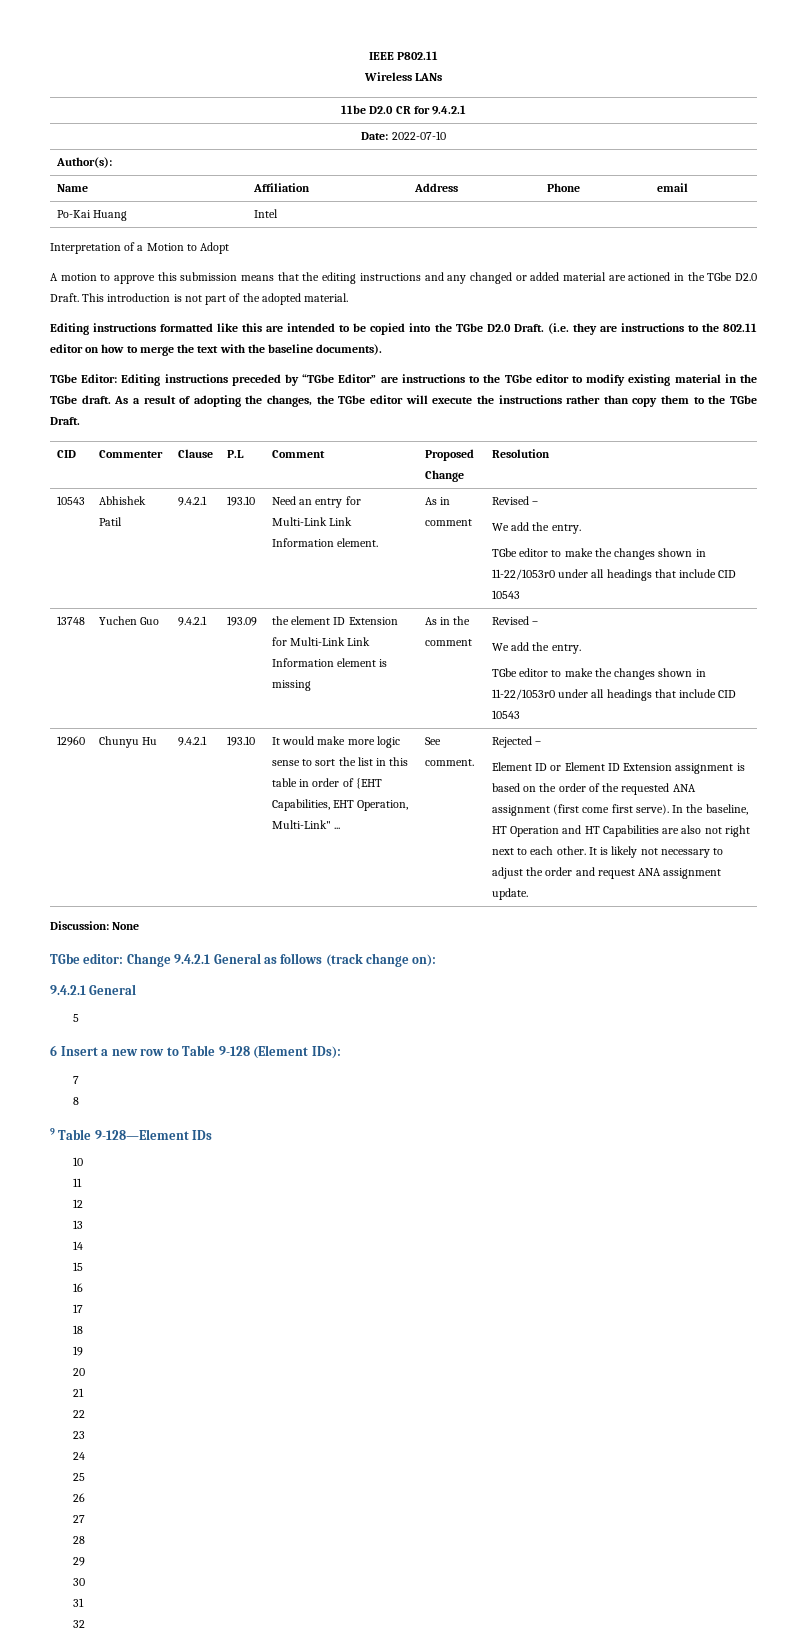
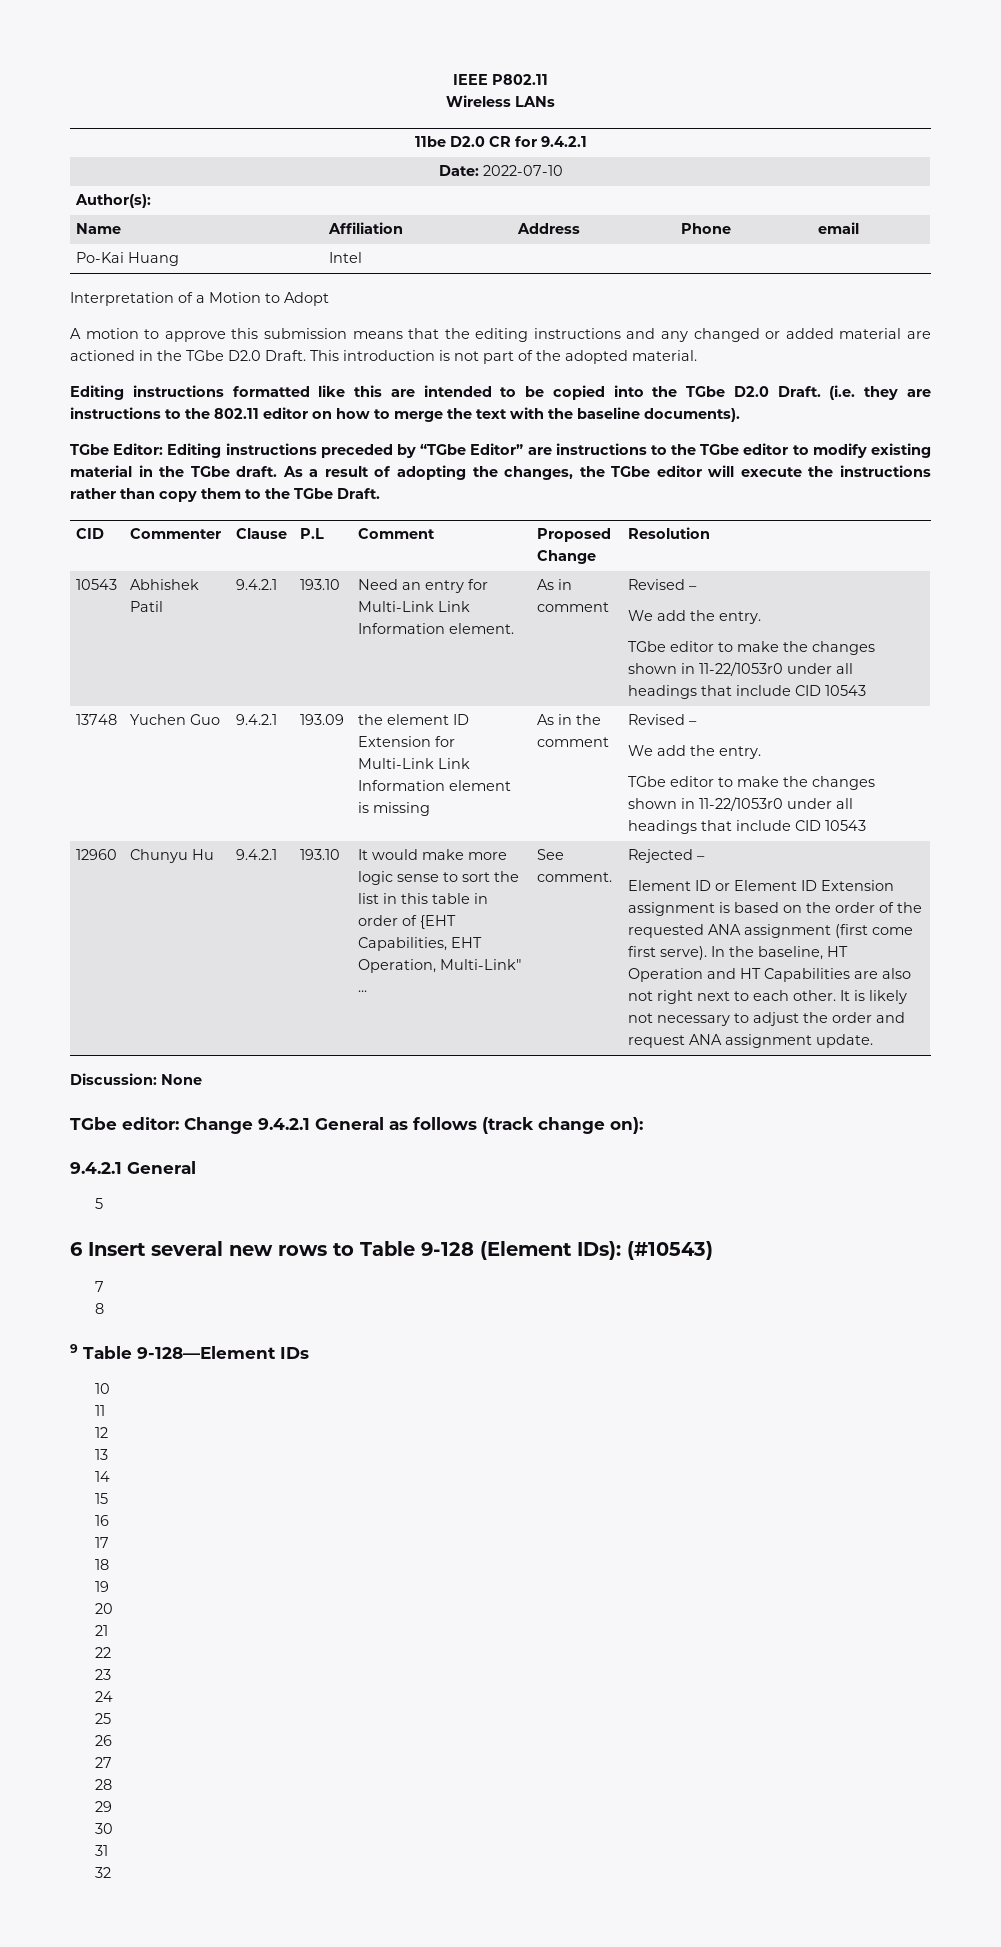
- 6 Insert a new row to Table 9-128 (Element IDs):
+ 6 Insert several new rows to Table 9-128 (Element IDs): (#10543)

